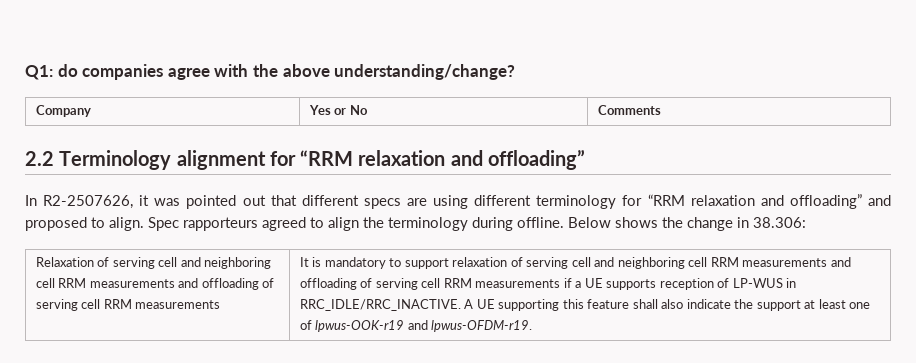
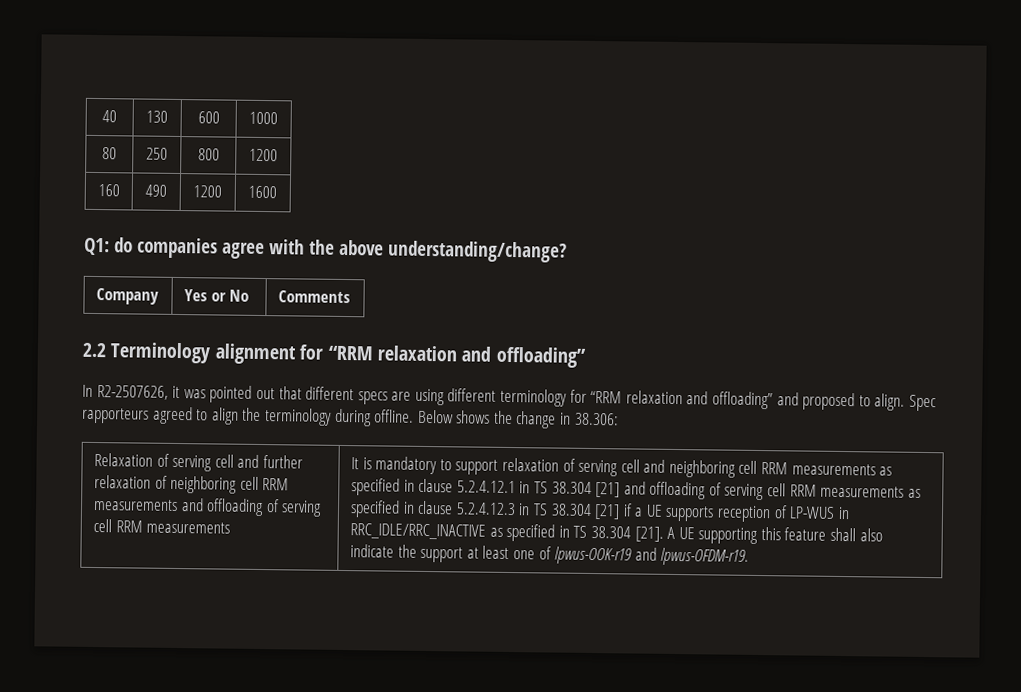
+ 40 | 130 | 600 | 1000
+ 80 | 250 | 800 | 1200
+ 160 | 490 | 1200 | 1600
- Relaxation of serving cell and neighboring cell RRM measurements and offloading of serving cell RRM measurements
+ Relaxation of serving cell and further relaxation of neighboring cell RRM measurements and offloading of serving cell RRM measurements
- It is mandatory to support relaxation of serving cell and neighboring cell RRM measurements and offloading of serving cell RRM measurements if a UE supports reception of LP-WUS in RRC_IDLE/RRC_INACTIVE.
+ It is mandatory to support relaxation of serving cell and neighboring cell RRM measurements as specified in clause 5.2.4.12.1 in TS 38.304 [21] and offloading of serving cell RRM measurements as specified in clause 5.2.4.12.3 in TS 38.304 [21] if a UE supports reception of LP-WUS in RRC_IDLE/RRC_INACTIVE as specified in TS 38.304 [21].

